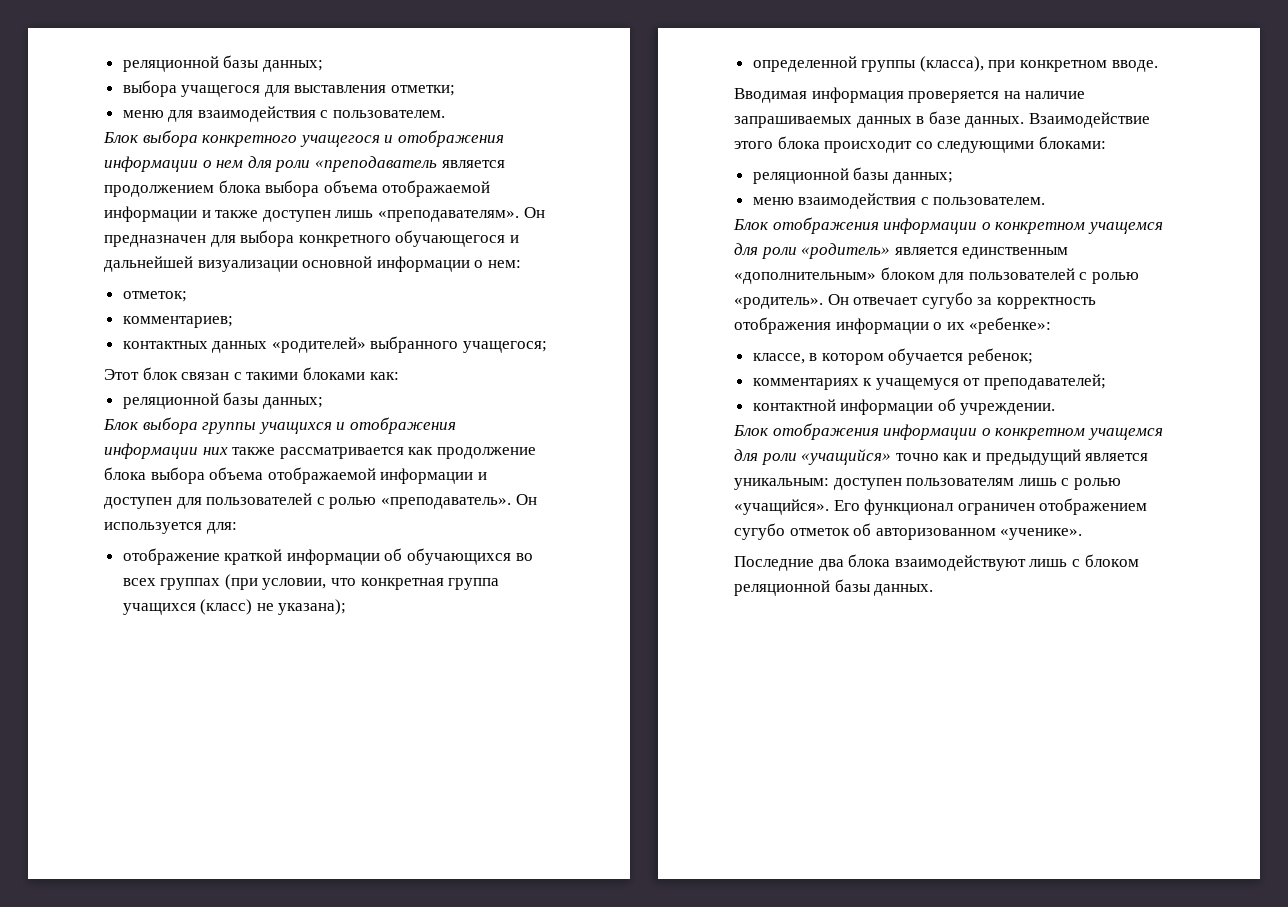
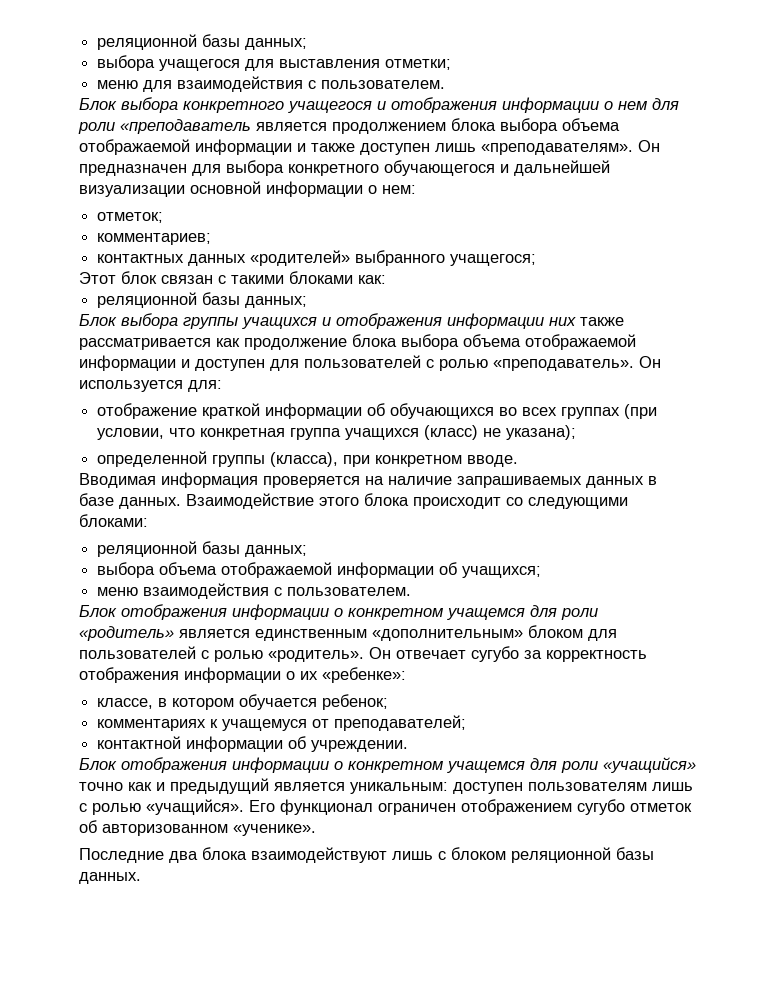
+ выбора объема отображаемой информации об учащихся;

